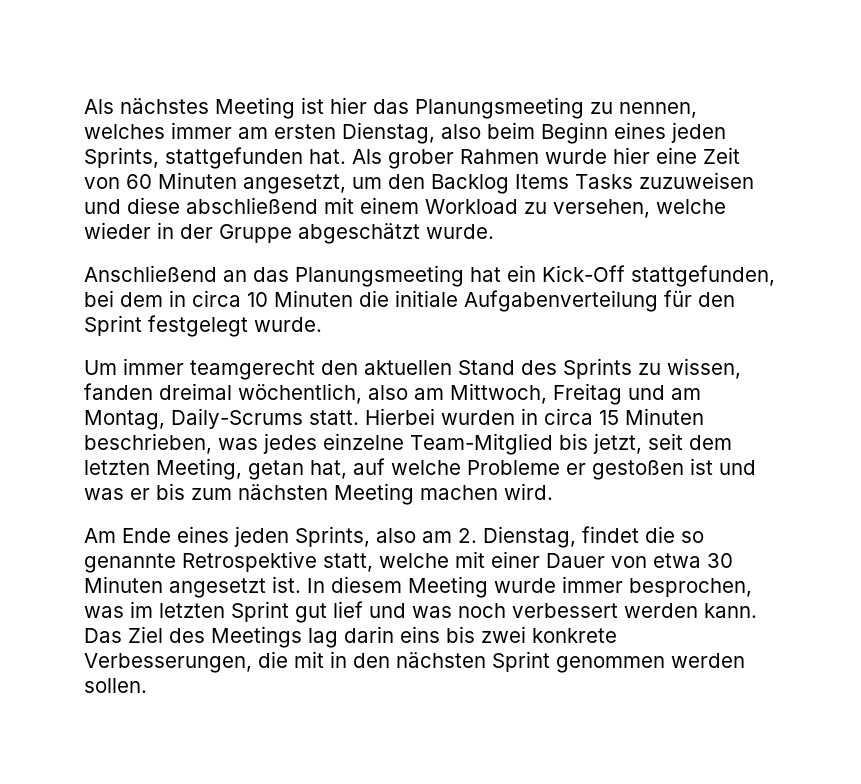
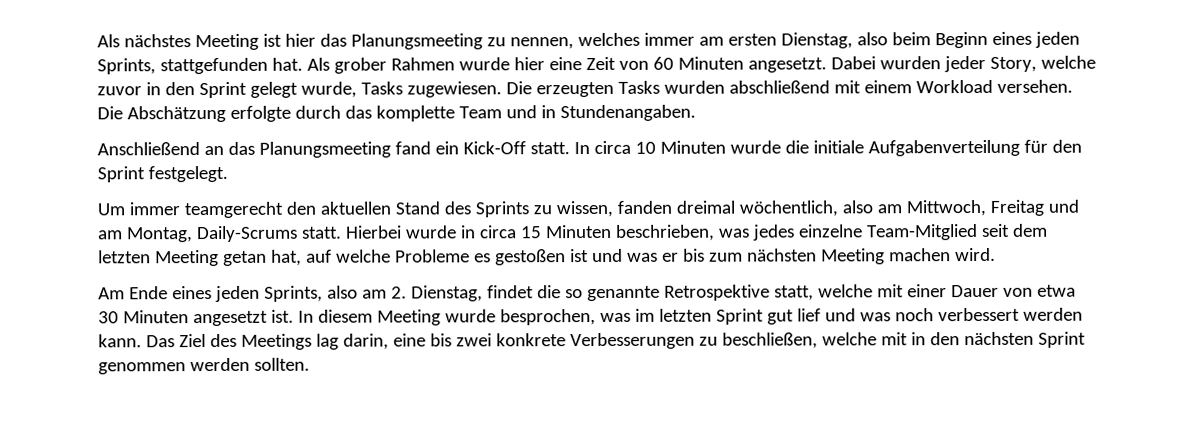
- Als grober Rahmen wurde hier eine Zeit von 60 Minuten angesetzt, um den Backlog Items Tasks zuzuweisen und diese abschließend mit einem Workload zu versehen, welche wieder in der Gruppe abgeschätzt wurde.
+ Als grober Rahmen wurde hier eine Zeit von 60 Minuten angesetzt. Dabei wurden jeder Story, welche zuvor in den Sprint gelegt wurde, Tasks zugewiesen. Die erzeugten Tasks wurden abschließend mit einem Workload versehen. Die Abschätzung erfolgte durch das komplette Team und in Stundenangaben.
- Anschließend an das Planungsmeeting hat ein Kick-Off stattgefunden, bei dem in circa 10 Minuten die initiale Aufgabenverteilung für den Sprint festgelegt wurde.
+ Anschließend an das Planungsmeeting fand ein Kick-Off statt. In circa 10 Minuten wurde die initiale Aufgabenverteilung für den Sprint festgelegt.
- Hierbei wurden in circa 15 Minuten beschrieben, was jedes einzelne Team-Mitglied bis jetzt, seit dem letzten Meeting, getan hat, auf welche Probleme er gestoßen ist und was er bis zum nächsten Meeting machen wird.
+ Hierbei wurde in circa 15 Minuten beschrieben, was jedes einzelne Team-Mitglied seit dem letzten Meeting getan hat, auf welche Probleme es gestoßen ist und was er bis zum nächsten Meeting machen wird.
- In diesem Meeting wurde immer besprochen, was im letzten Sprint gut lief und was noch verbessert werden kann.
+ In diesem Meeting wurde besprochen, was im letzten Sprint gut lief und was noch verbessert werden kann.
- Das Ziel des Meetings lag darin eins bis zwei konkrete Verbesserungen, die mit in den nächsten Sprint genommen werden sollen.
+ Das Ziel des Meetings lag darin, eine bis zwei konkrete Verbesserungen zu beschließen, welche mit in den nächsten Sprint genommen werden sollten.

